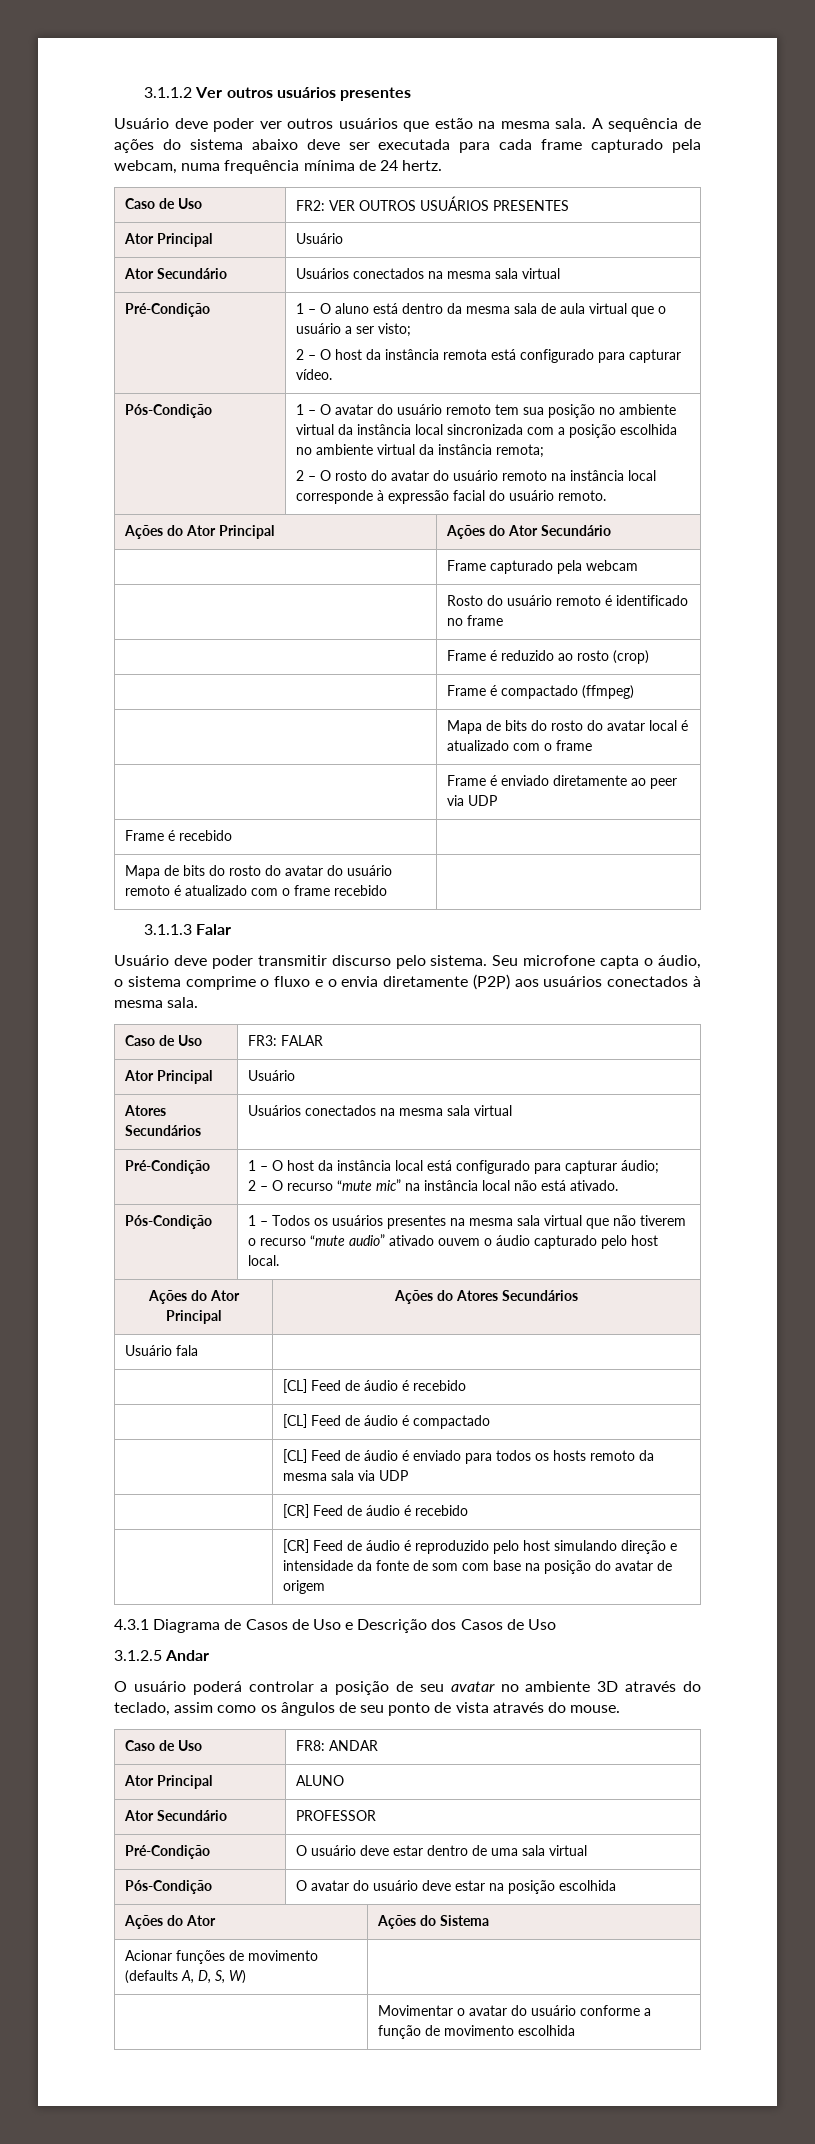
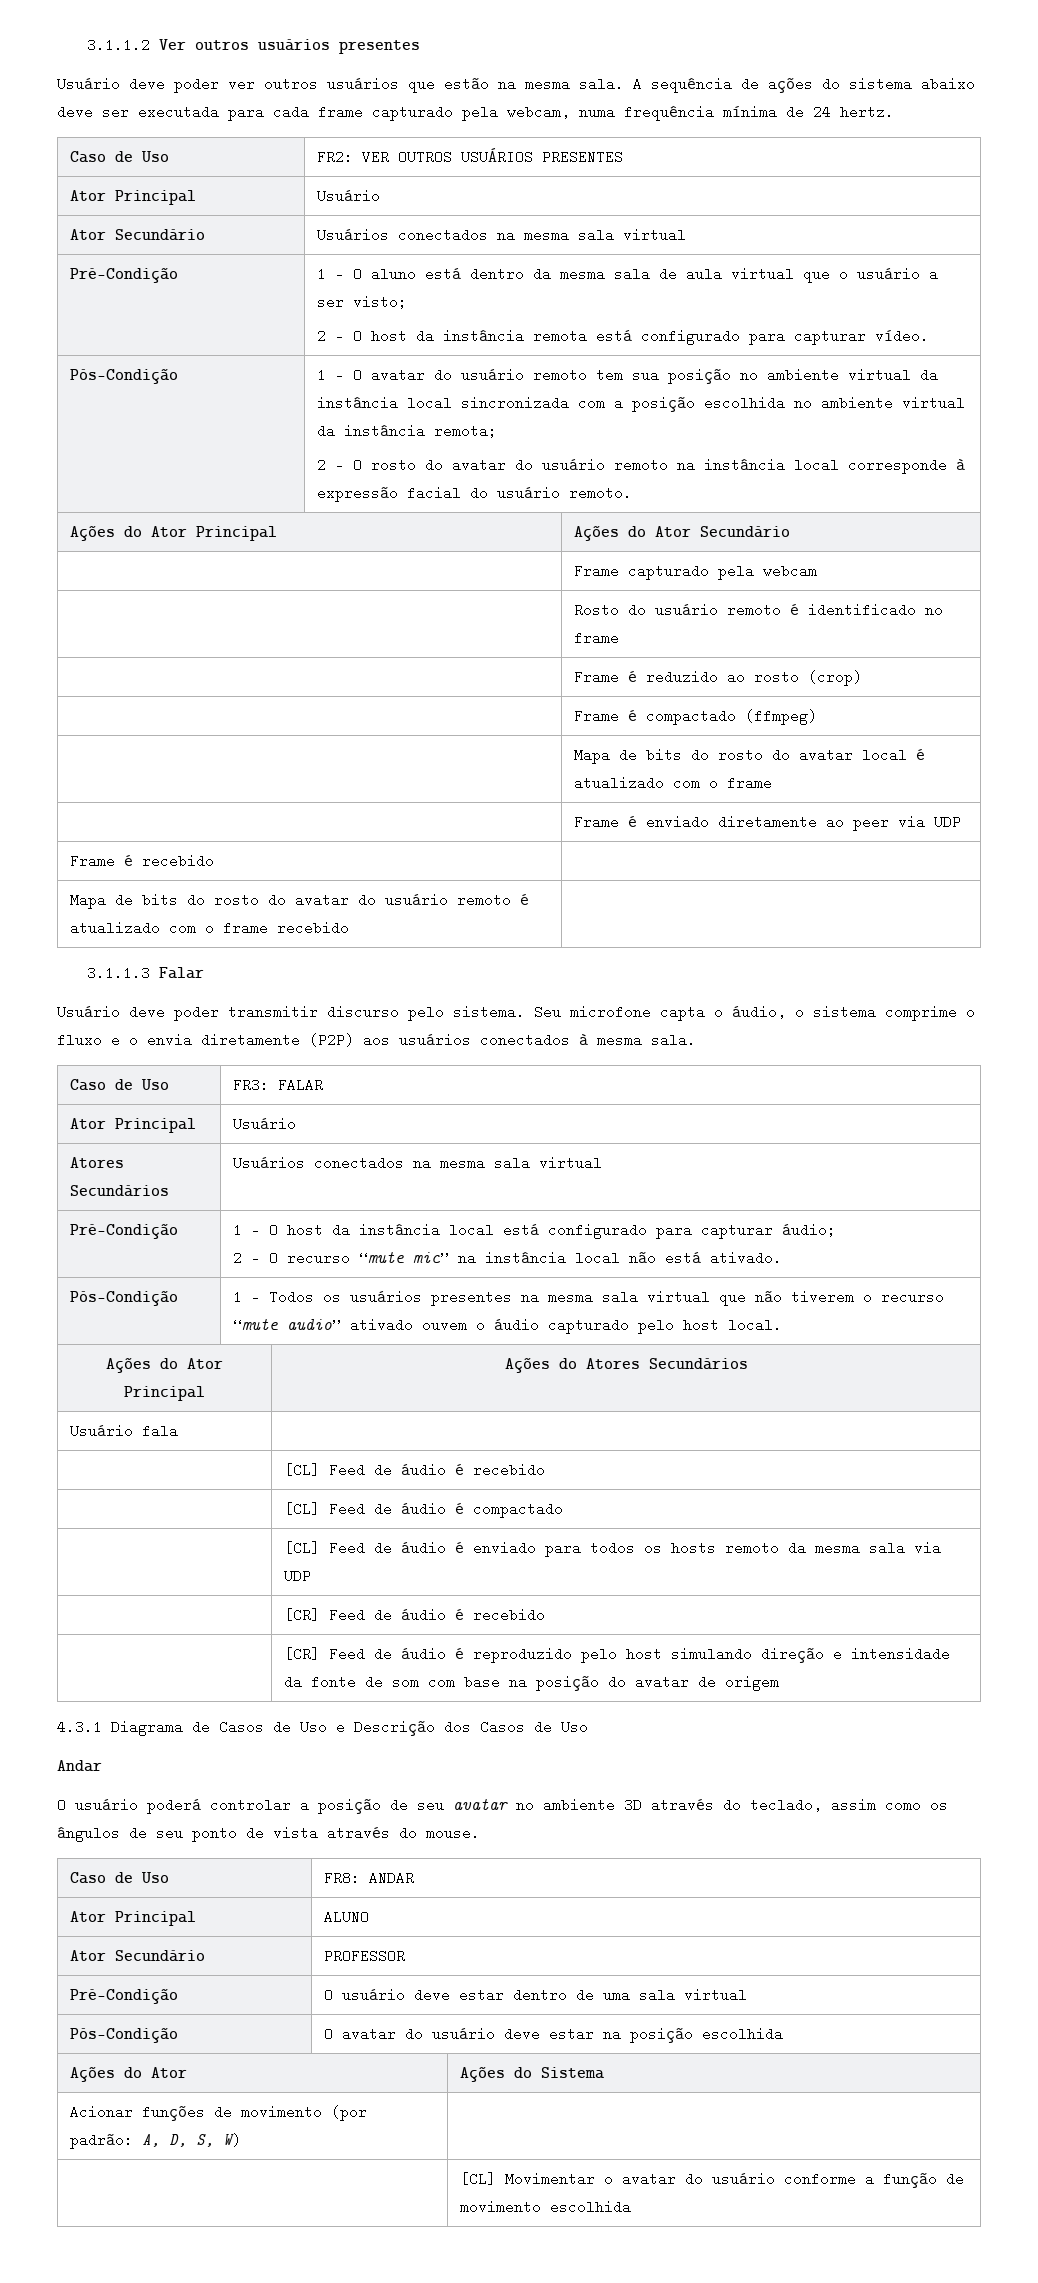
- 3.1.2.5 Andar
+ Andar
- Acionar funções de movimento (defaults A, D, S, W) |
+ Acionar funções de movimento (por padrão: A, D, S, W) |
- | Movimentar o avatar do usuário conforme a função de movimento escolhida
+ | [CL] Movimentar o avatar do usuário conforme a função de movimento escolhida

